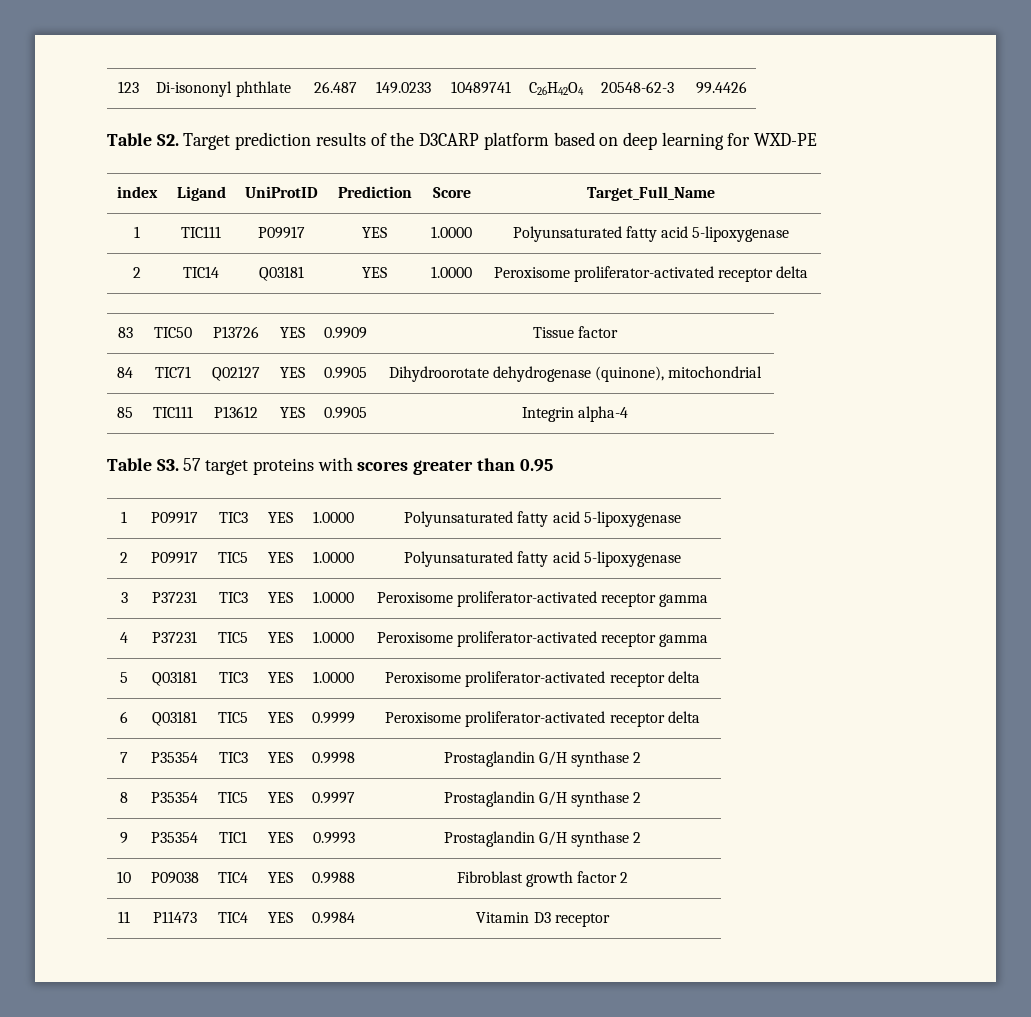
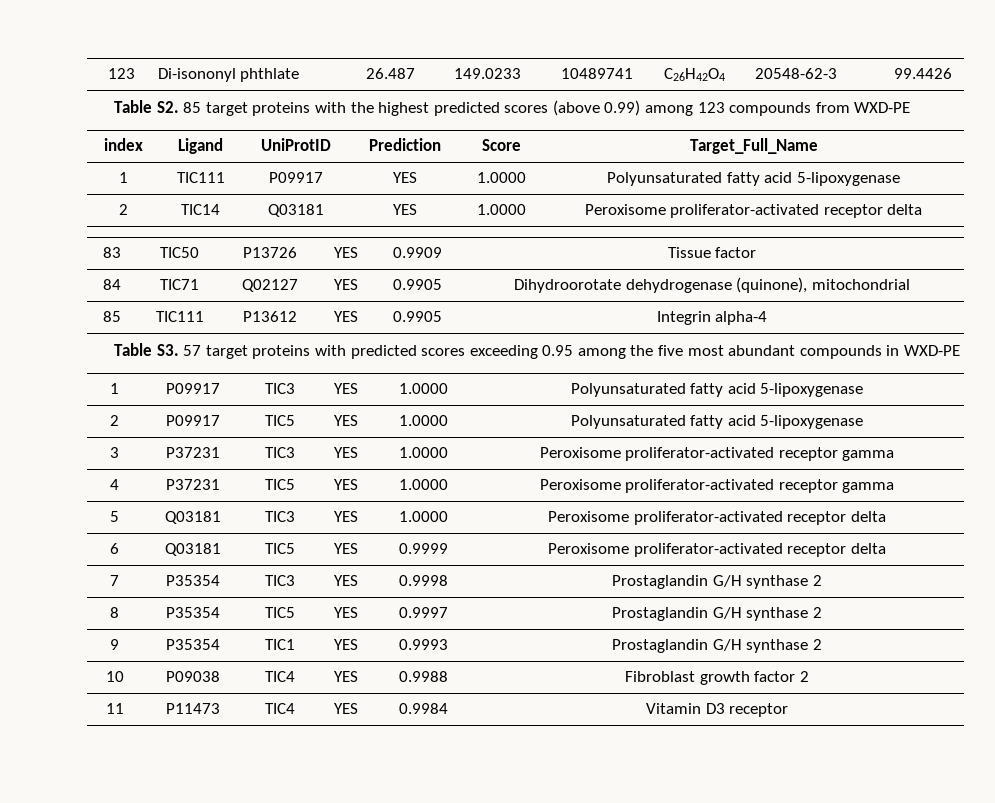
- Table S2. Target prediction results of the D3CARP platform based on deep learning for WXD-PE
+ Table S2. 85 target proteins with the highest predicted scores (above 0.99) among 123 compounds from WXD-PE
- Table S3. 57 target proteins with scores greater than 0.95
+ Table S3. 57 target proteins with predicted scores exceeding 0.95 among the five most abundant compounds in WXD-PE

